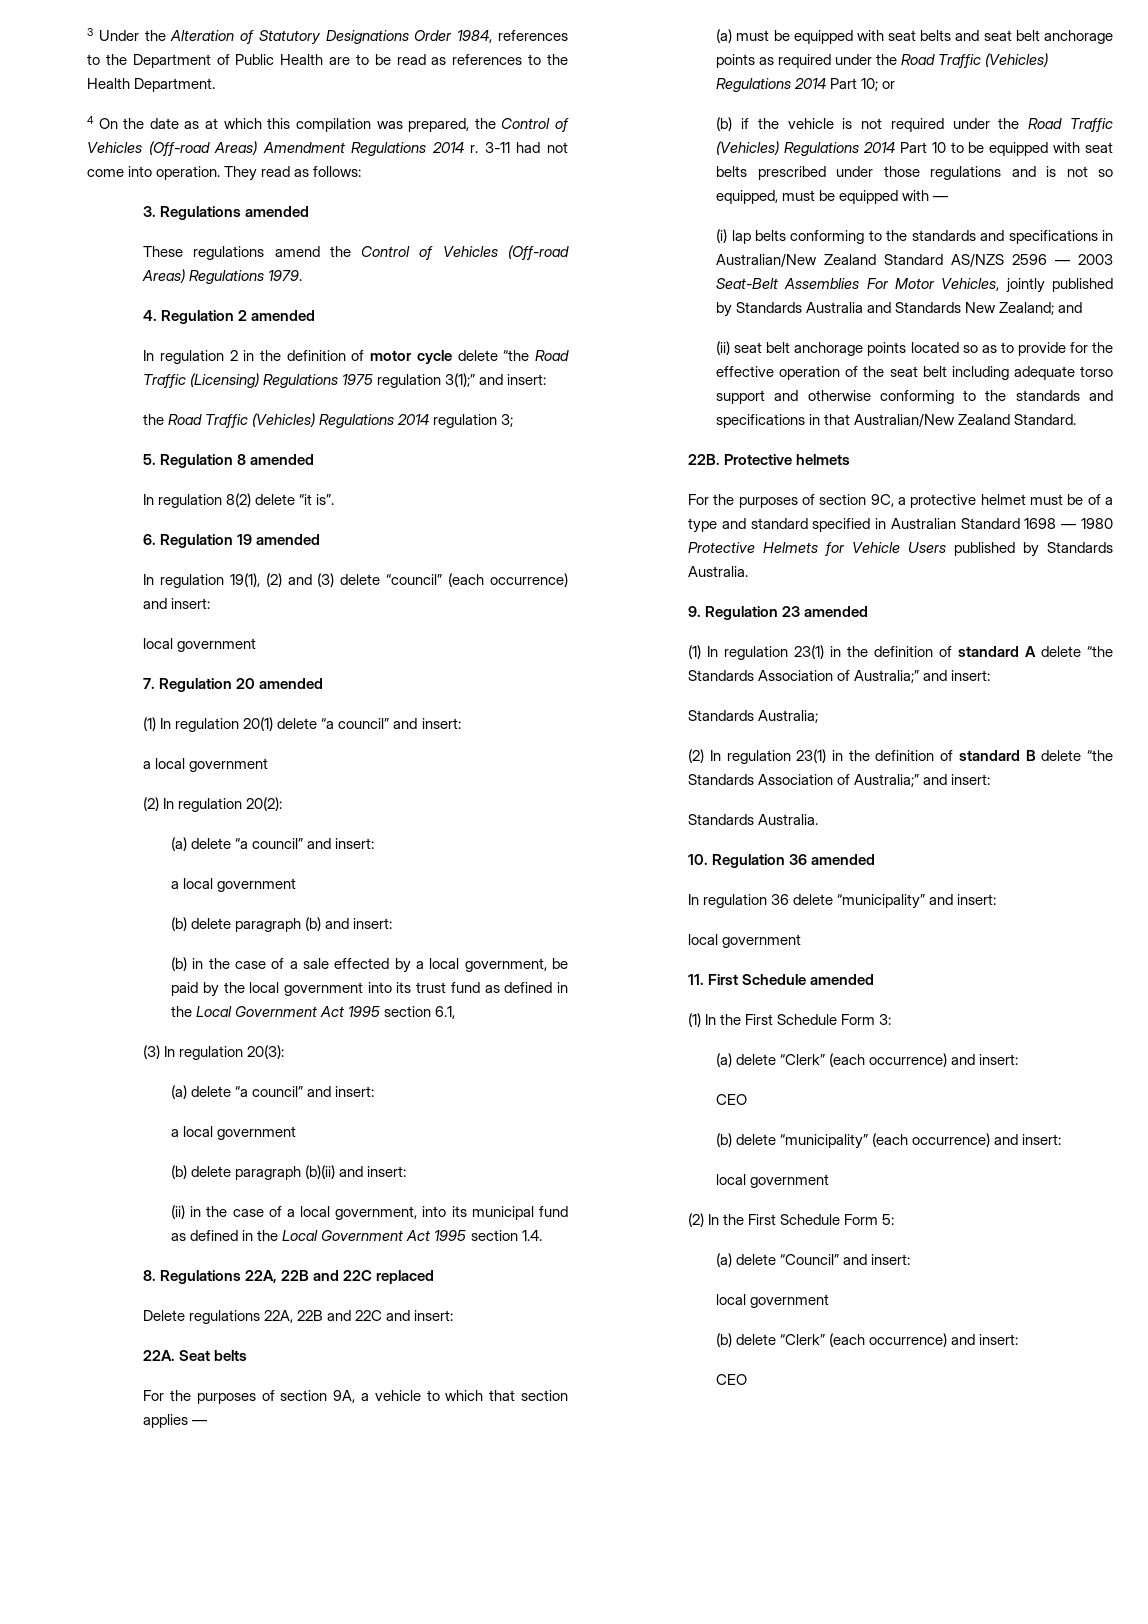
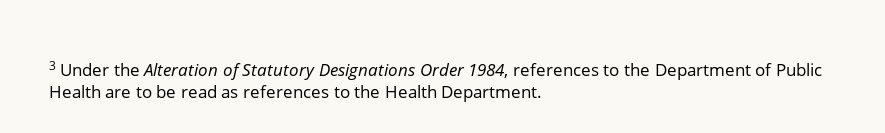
- 4 On the date as at which this compilation was prepared, the Control of Vehicles (Off-road Areas) Amendment Regulations 2014 r. 3-11 had not come into operation. They read as follows:
- 3. Regulations amended
- These regulations amend the Control of Vehicles (Off-road Areas) Regulations 1979.
- 4. Regulation 2 amended
- In regulation 2 in the definition of motor cycle delete “the Road Traffic (Licensing) Regulations 1975 regulation 3(1);” and insert:
- the Road Traffic (Vehicles) Regulations 2014 regulation 3;
- 5. Regulation 8 amended
- In regulation 8(2) delete “it is”.
- 6. Regulation 19 amended
- In regulation 19(1), (2) and (3) delete “council” (each occurrence) and insert:
- local government
- 7. Regulation 20 amended
- (1) In regulation 20(1) delete “a council” and insert:
- a local government
- (2) In regulation 20(2):
- (a) delete “a council” and insert:
- a local government
- (b) delete paragraph (b) and insert:
- (b) in the case of a sale effected by a local government, be paid by the local government into its trust fund as defined in the Local Government Act 1995 section 6.1,
- (3) In regulation 20(3):
- (a) delete “a council” and insert:
- a local government
- (b) delete paragraph (b)(ii) and insert:
- (ii) in the case of a local government, into its municipal fund as defined in the Local Government Act 1995 section 1.4.
- 8. Regulations 22A, 22B and 22C replaced
- Delete regulations 22A, 22B and 22C and insert:
- 22A. Seat belts
- For the purposes of section 9A, a vehicle to which that section applies —
- (a) must be equipped with seat belts and seat belt anchorage points as required under the Road Traffic (Vehicles) Regulations 2014 Part 10; or
- (b) if the vehicle is not required under the Road Traffic (Vehicles) Regulations 2014 Part 10 to be equipped with seat belts prescribed under those regulations and is not so equipped, must be equipped with —
- (i) lap belts conforming to the standards and specifications in Australian/New Zealand Standard AS/NZS 2596 — 2003 Seat-Belt Assemblies For Motor Vehicles, jointly published by Standards Australia and Standards New Zealand; and
- (ii) seat belt anchorage points located so as to provide for the effective operation of the seat belt including adequate torso support and otherwise conforming to the standards and specifications in that Australian/New Zealand Standard.
- 22B. Protective helmets
- For the purposes of section 9C, a protective helmet must be of a type and standard specified in Australian Standard 1698 — 1980 Protective Helmets for Vehicle Users published by Standards Australia.
- 9. Regulation 23 amended
- (1) In regulation 23(1) in the definition of standard A delete “the Standards Association of Australia;” and insert:
- Standards Australia;
- (2) In regulation 23(1) in the definition of standard B delete “the Standards Association of Australia;” and insert:
- Standards Australia.
- 10. Regulation 36 amended
- In regulation 36 delete “municipality” and insert:
- local government
- 11. First Schedule amended
- (1) In the First Schedule Form 3:
- (a) delete “Clerk” (each occurrence) and insert:
- CEO
- (b) delete “municipality” (each occurrence) and insert:
- local government
- (2) In the First Schedule Form 5:
- (a) delete “Council” and insert:
- local government
- (b) delete “Clerk” (each occurrence) and insert:
- CEO

